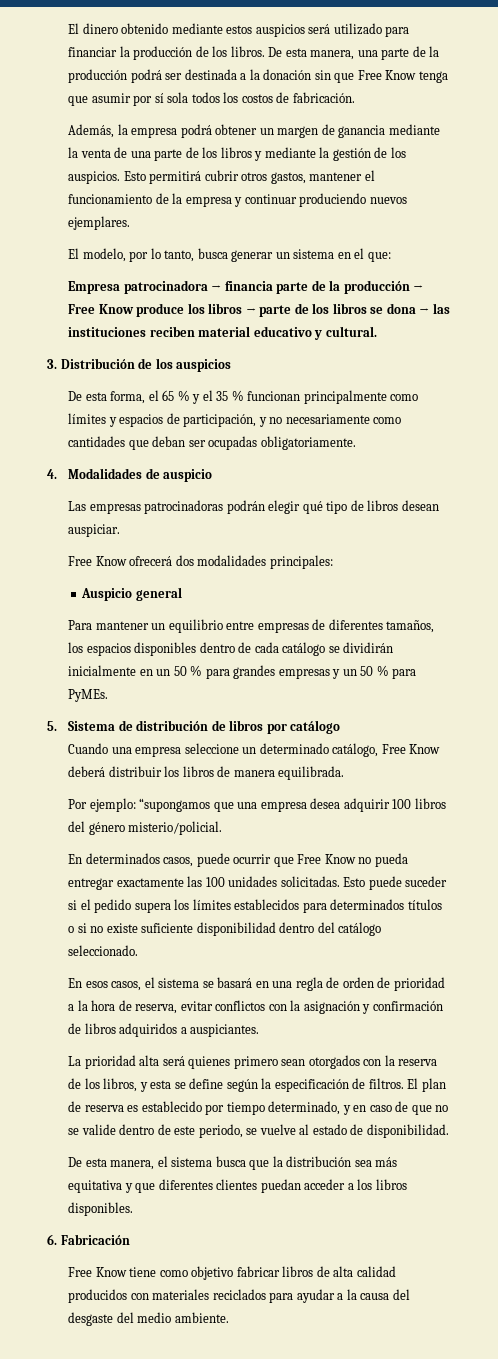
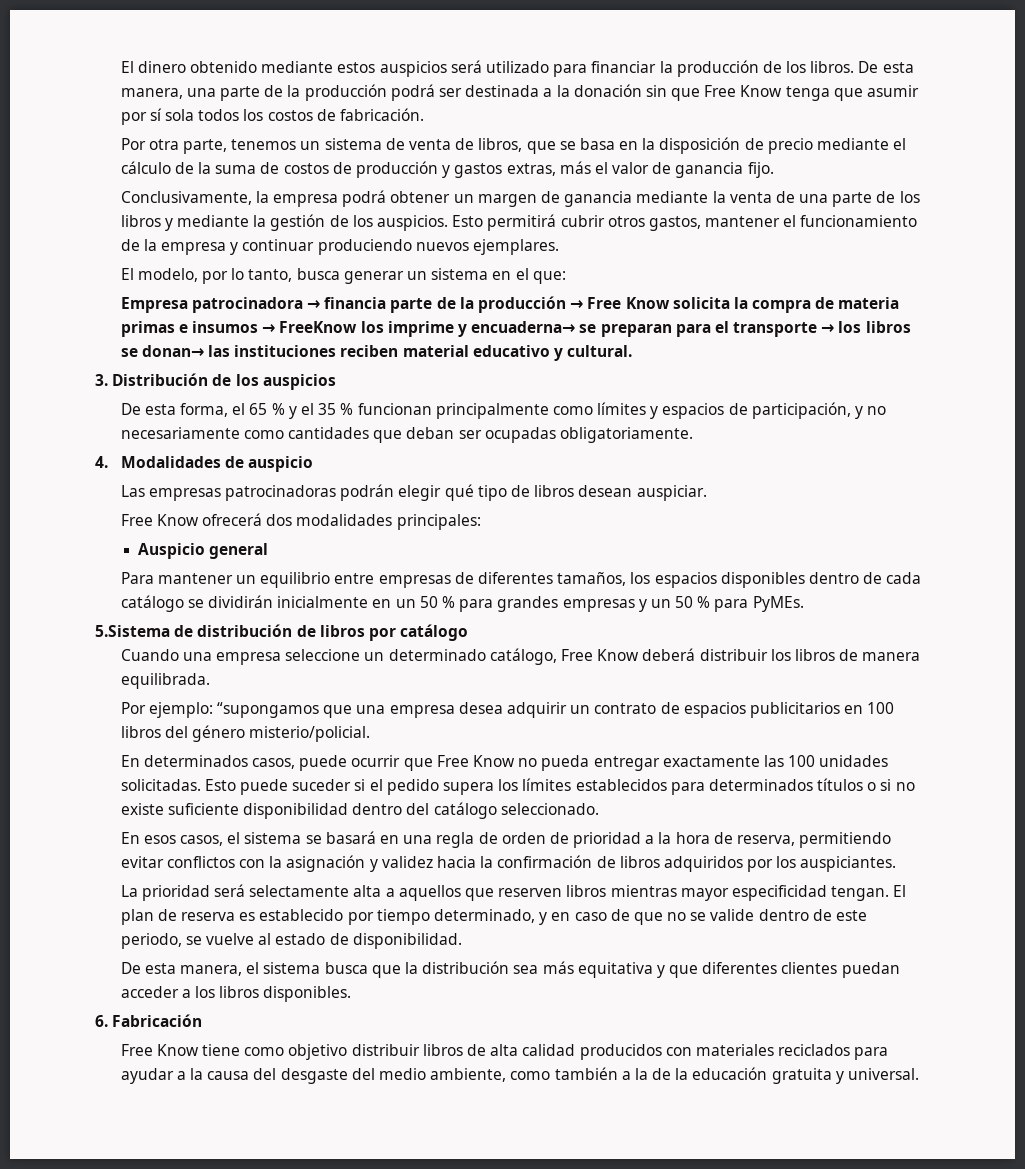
- Además, la empresa podrá obtener un margen de ganancia mediante la venta de una parte de los libros y mediante la gestión de los auspicios.
+ Por otra parte, tenemos un sistema de venta de libros, que se basa en la disposición de precio mediante el cálculo de la suma de costos de producción y gastos extras, más el valor de ganancia fijo.
+ Conclusivamente, la empresa podrá obtener un margen de ganancia mediante la venta de una parte de los libros y mediante la gestión de los auspicios.
- Empresa patrocinadora → financia parte de la producción → Free Know produce los libros → parte de los libros se dona → las instituciones reciben material educativo y cultural.
+ Empresa patrocinadora → financia parte de la producción → Free Know solicita la compra de materia primas e insumos → FreeKnow los imprime y encuaderna→ se preparan para el transporte → los libros se donan→ las instituciones reciben material educativo y cultural.
- 5. Sistema de distribución de libros por catálogo
+ 5.Sistema de distribución de libros por catálogo
- Por ejemplo: “supongamos que una empresa desea adquirir 100 libros del género misterio/policial.
+ Por ejemplo: “supongamos que una empresa desea adquirir un contrato de espacios publicitarios en 100 libros del género misterio/policial.
- En esos casos, el sistema se basará en una regla de orden de prioridad a la hora de reserva, evitar conflictos con la asignación y confirmación de libros adquiridos a auspiciantes.
+ En esos casos, el sistema se basará en una regla de orden de prioridad a la hora de reserva, permitiendo evitar conflictos con la asignación y validez hacia la confirmación de libros adquiridos por los auspiciantes.
- La prioridad alta será quienes primero sean otorgados con la reserva de los libros, y esta se define según la especificación de filtros.
+ La prioridad será selectamente alta a aquellos que reserven libros mientras mayor especificidad tengan.
- Free Know tiene como objetivo fabricar libros de alta calidad producidos con materiales reciclados para ayudar a la causa del desgaste del medio ambiente.
+ Free Know tiene como objetivo distribuir libros de alta calidad producidos con materiales reciclados para ayudar a la causa del desgaste del medio ambiente, como también a la de la educación gratuita y universal.

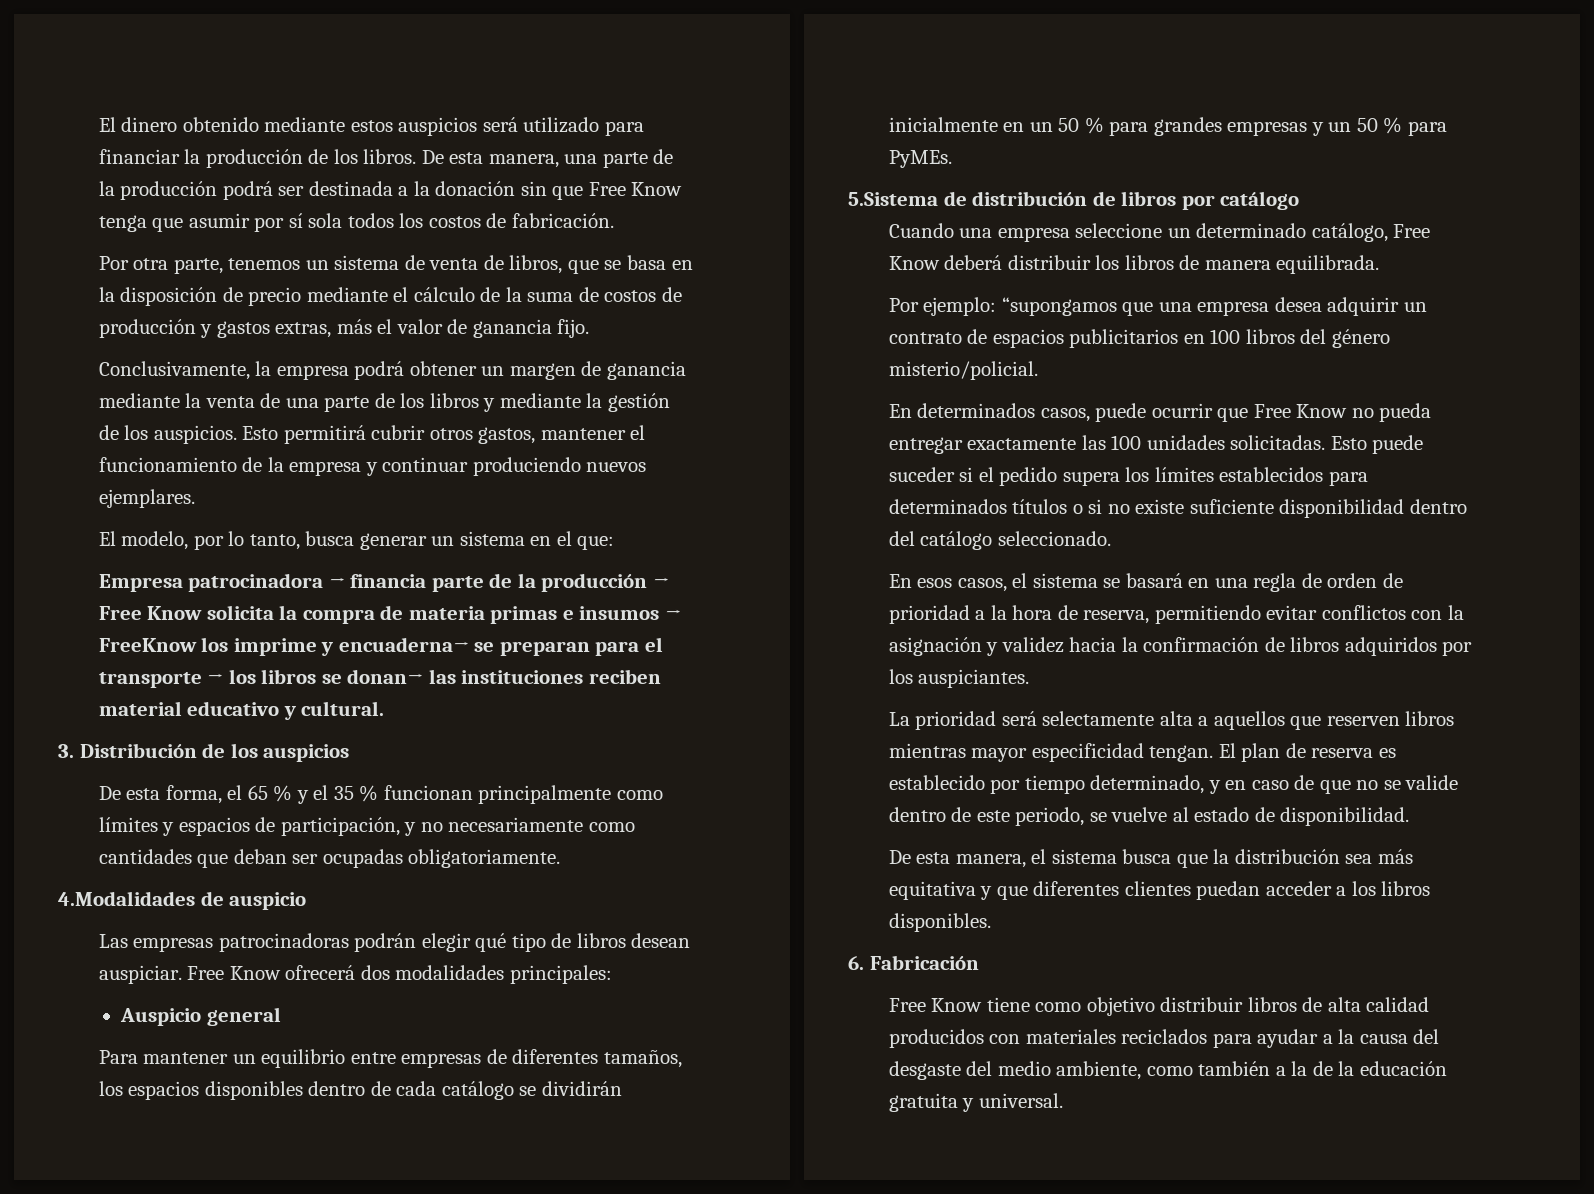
- 4. Modalidades de auspicio
+ 4.Modalidades de auspicio
- Las empresas patrocinadoras podrán elegir qué tipo de libros desean auspiciar.
- Free Know ofrecerá dos modalidades principales:
+ Las empresas patrocinadoras podrán elegir qué tipo de libros desean auspiciar. Free Know ofrecerá dos modalidades principales:

